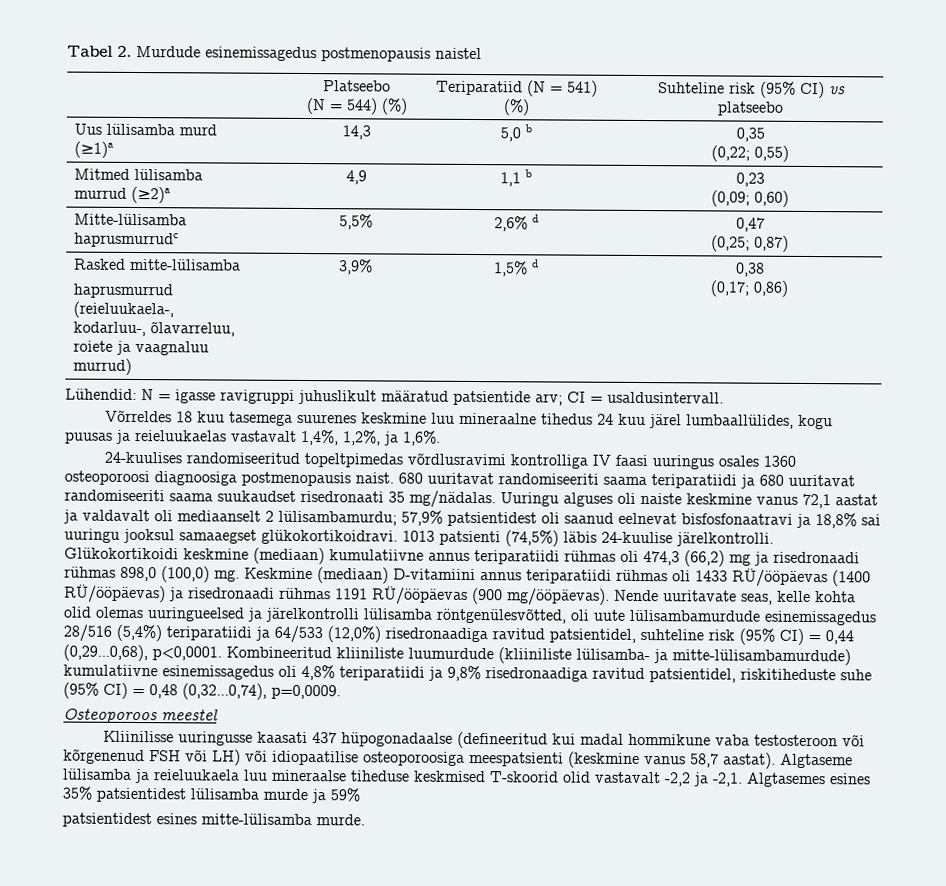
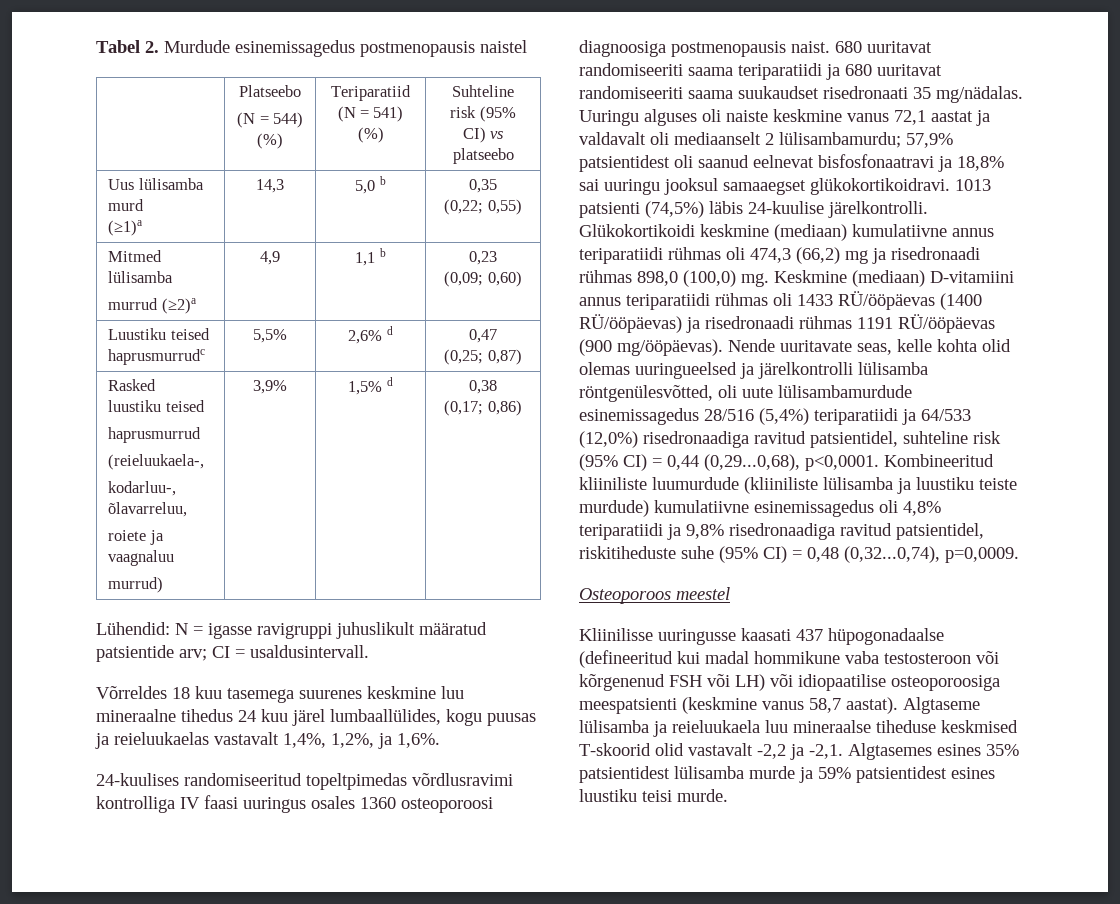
- Mitte-lülisamba haprusmurrudc | 5,5% | 2,6% d | 0,47
+ Luustiku teised haprusmurrudc | 5,5% | 2,6% d | 0,47
- Rasked mitte-lülisamba
+ Rasked luustiku teised
- Kombineeritud kliiniliste luumurdude (kliiniliste lülisamba- ja mitte-lülisambamurdude) kumulatiivne esinemissagedus oli 4,8% teriparatiidi ja 9,8% risedronaadiga ravitud patsientidel, riskitiheduste suhe (95% CI) = 0,48 (0,32...0,74), p=0,0009.
+ Kombineeritud kliiniliste luumurdude (kliiniliste lülisamba ja luustiku teiste murdude) kumulatiivne esinemissagedus oli 4,8% teriparatiidi ja 9,8% risedronaadiga ravitud patsientidel, riskitiheduste suhe (95% CI) = 0,48 (0,32...0,74), p=0,0009.
- Algtasemes esines 35% patsientidest lülisamba murde ja 59%
- patsientidest esines mitte-lülisamba murde.
+ Algtasemes esines 35% patsientidest lülisamba murde ja 59% patsientidest esines luustiku teisi murde.

